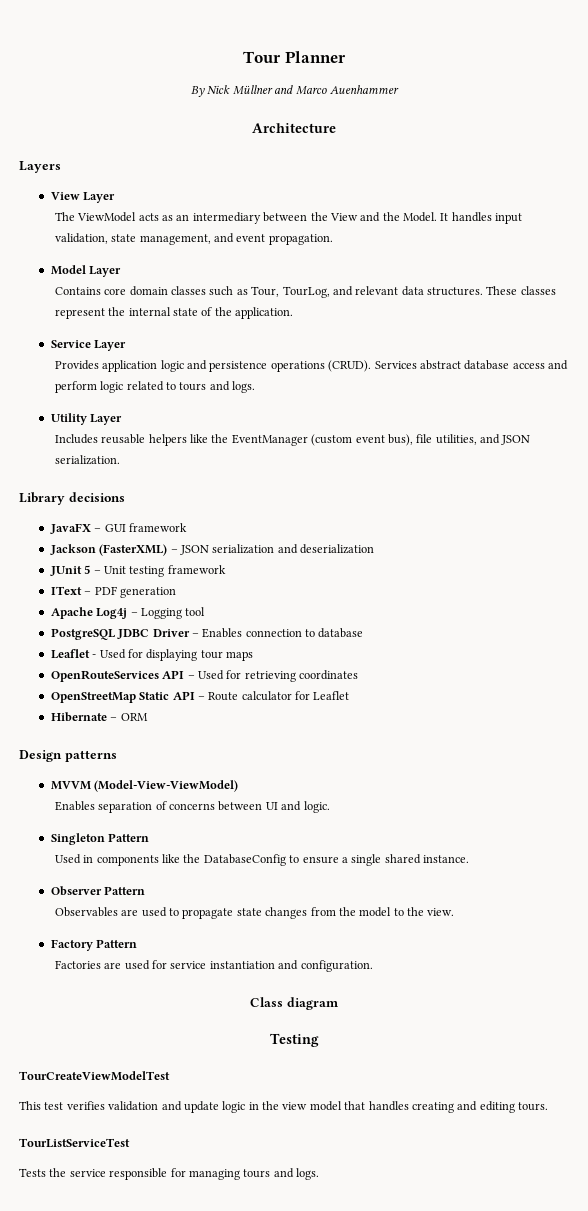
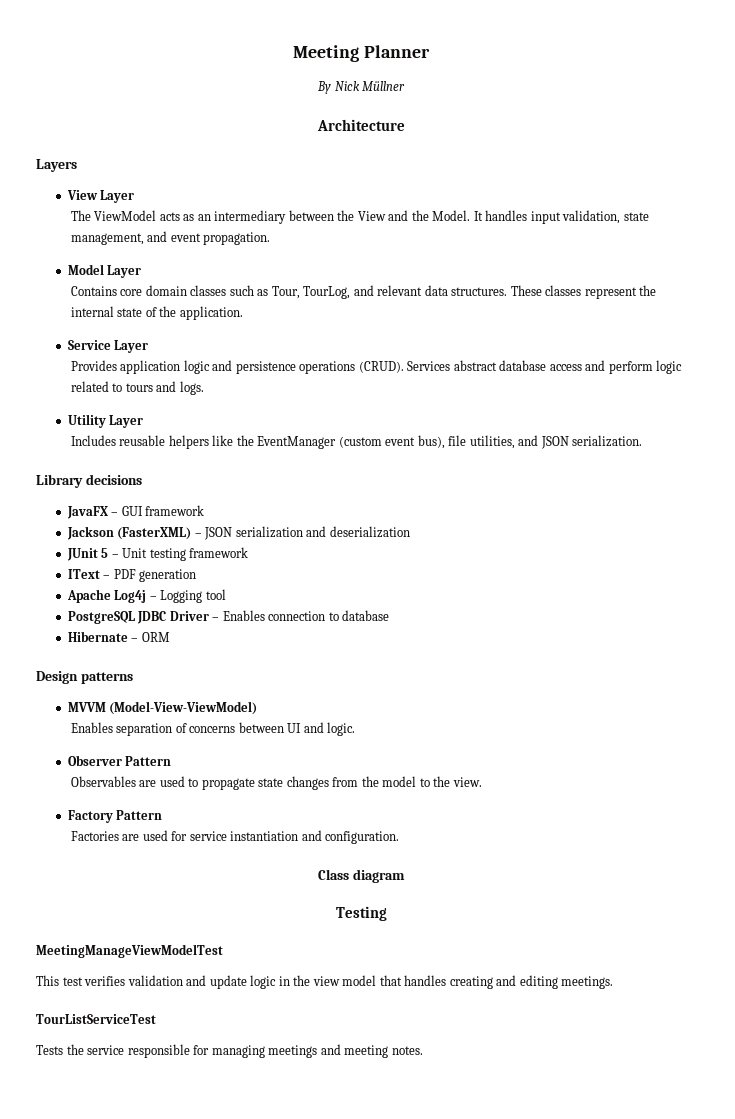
- Tour Planner
+ Meeting Planner
- By Nick Müllner and Marco Auenhammer
+ By Nick Müllner
- Leaflet - Used for displaying tour maps
- OpenRouteServices API – Used for retrieving coordinates
- OpenStreetMap Static API – Route calculator for Leaflet
- Singleton Pattern
- Used in components like the DatabaseConfig to ensure a single shared instance.
- TourCreateViewModelTest
+ MeetingManageViewModelTest
- This test verifies validation and update logic in the view model that handles creating and editing tours.
+ This test verifies validation and update logic in the view model that handles creating and editing meetings.
- Tests the service responsible for managing tours and logs.
+ Tests the service responsible for managing meetings and meeting notes.

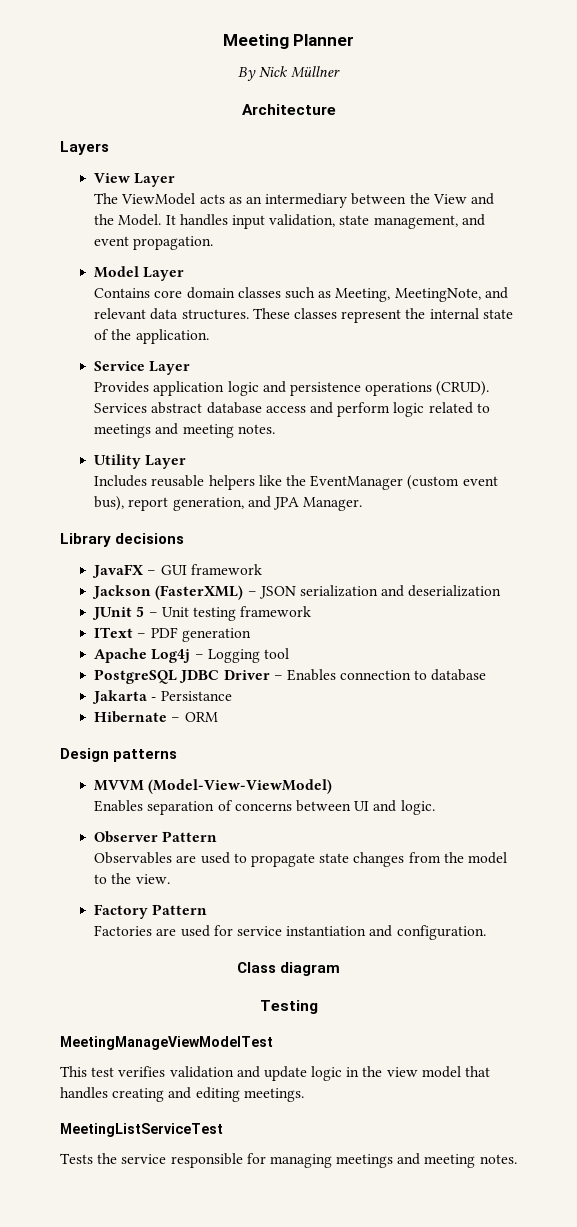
- Contains core domain classes such as Tour, TourLog, and relevant data structures.
+ Contains core domain classes such as Meeting, MeetingNote, and relevant data structures.
- Services abstract database access and perform logic related to tours and logs.
+ Services abstract database access and perform logic related to meetings and meeting notes.
- Includes reusable helpers like the EventManager (custom event bus), file utilities, and JSON serialization.
+ Includes reusable helpers like the EventManager (custom event bus), report generation, and JPA Manager.
+ Jakarta - Persistance
- TourListServiceTest
+ MeetingListServiceTest

